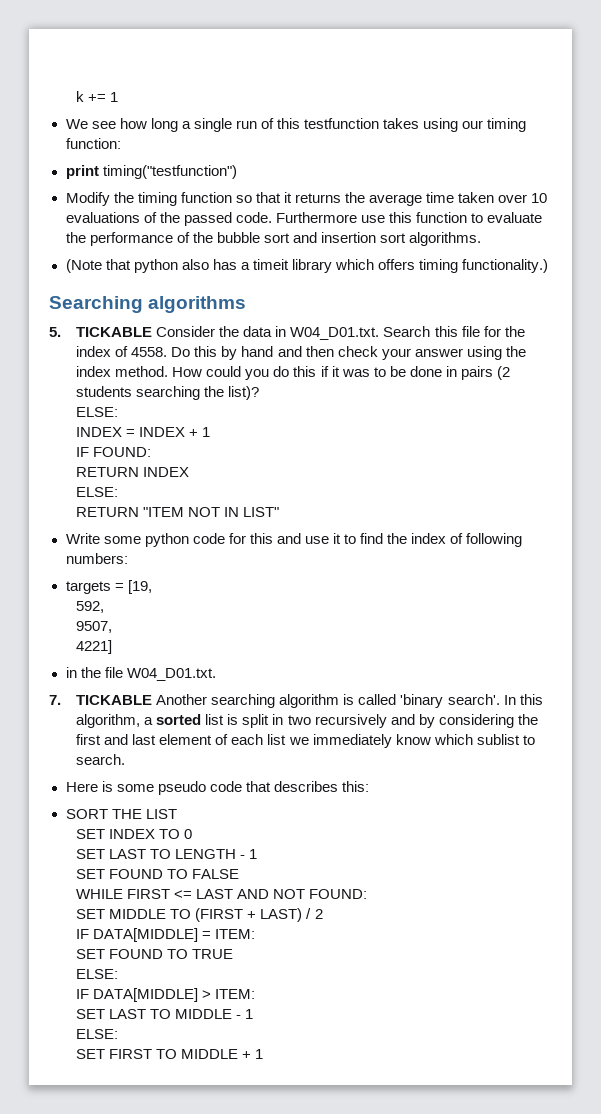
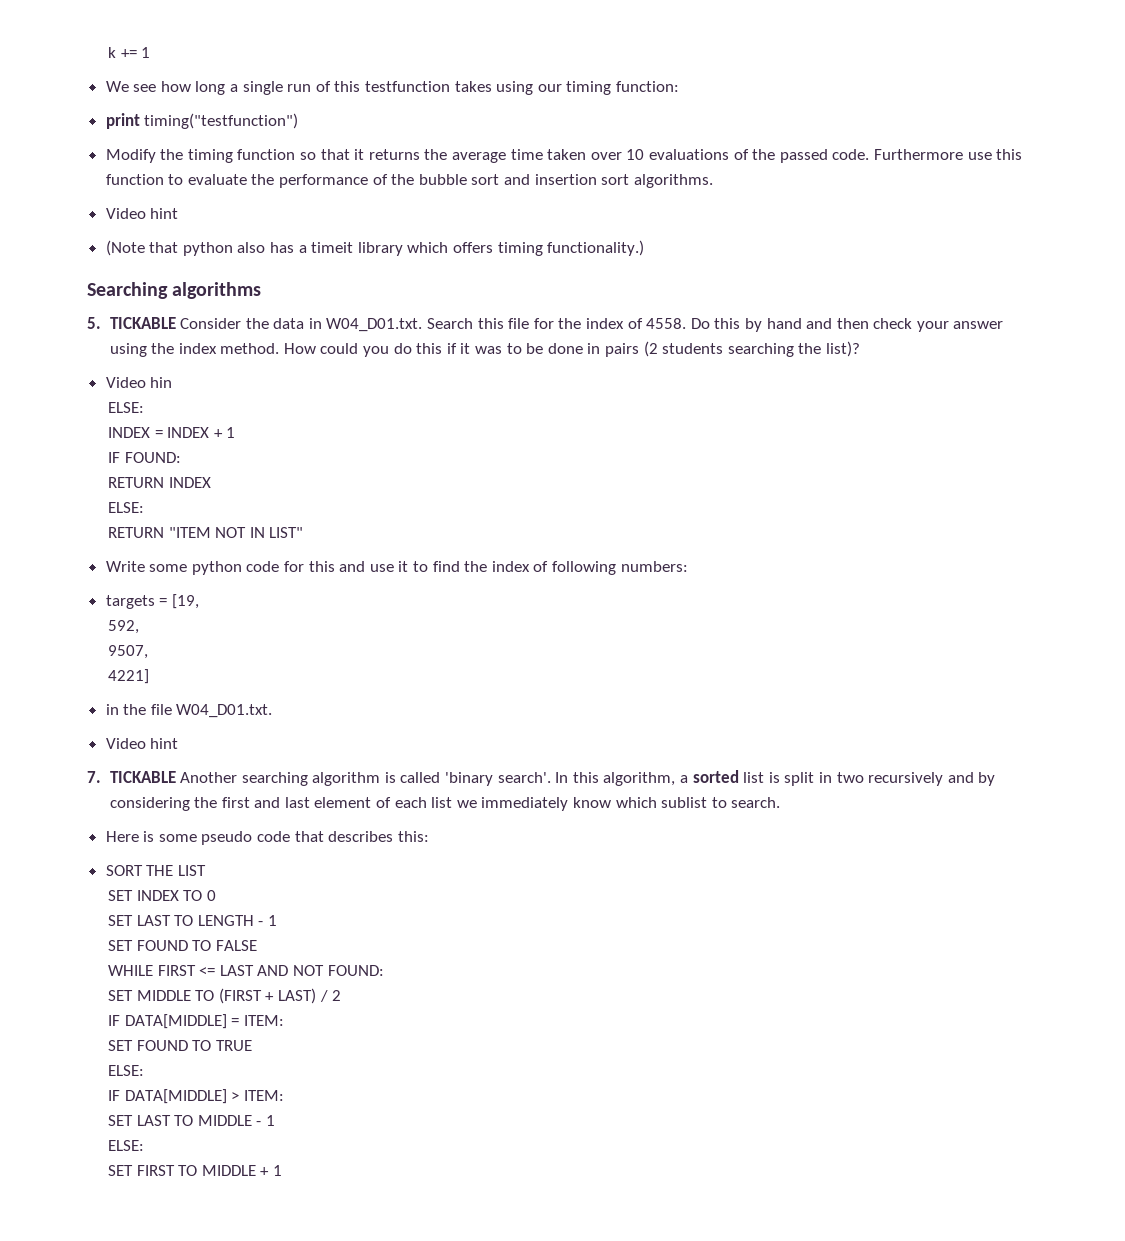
  Furthermore use this function to evaluate the performance of the bubble sort and insertion sort algorithms.
+ Video hint
+ Video hin
  in the file W04_D01.txt.
+ Video hint

